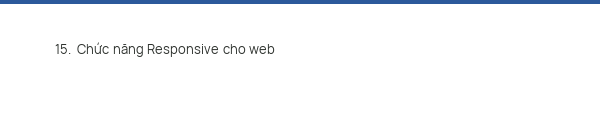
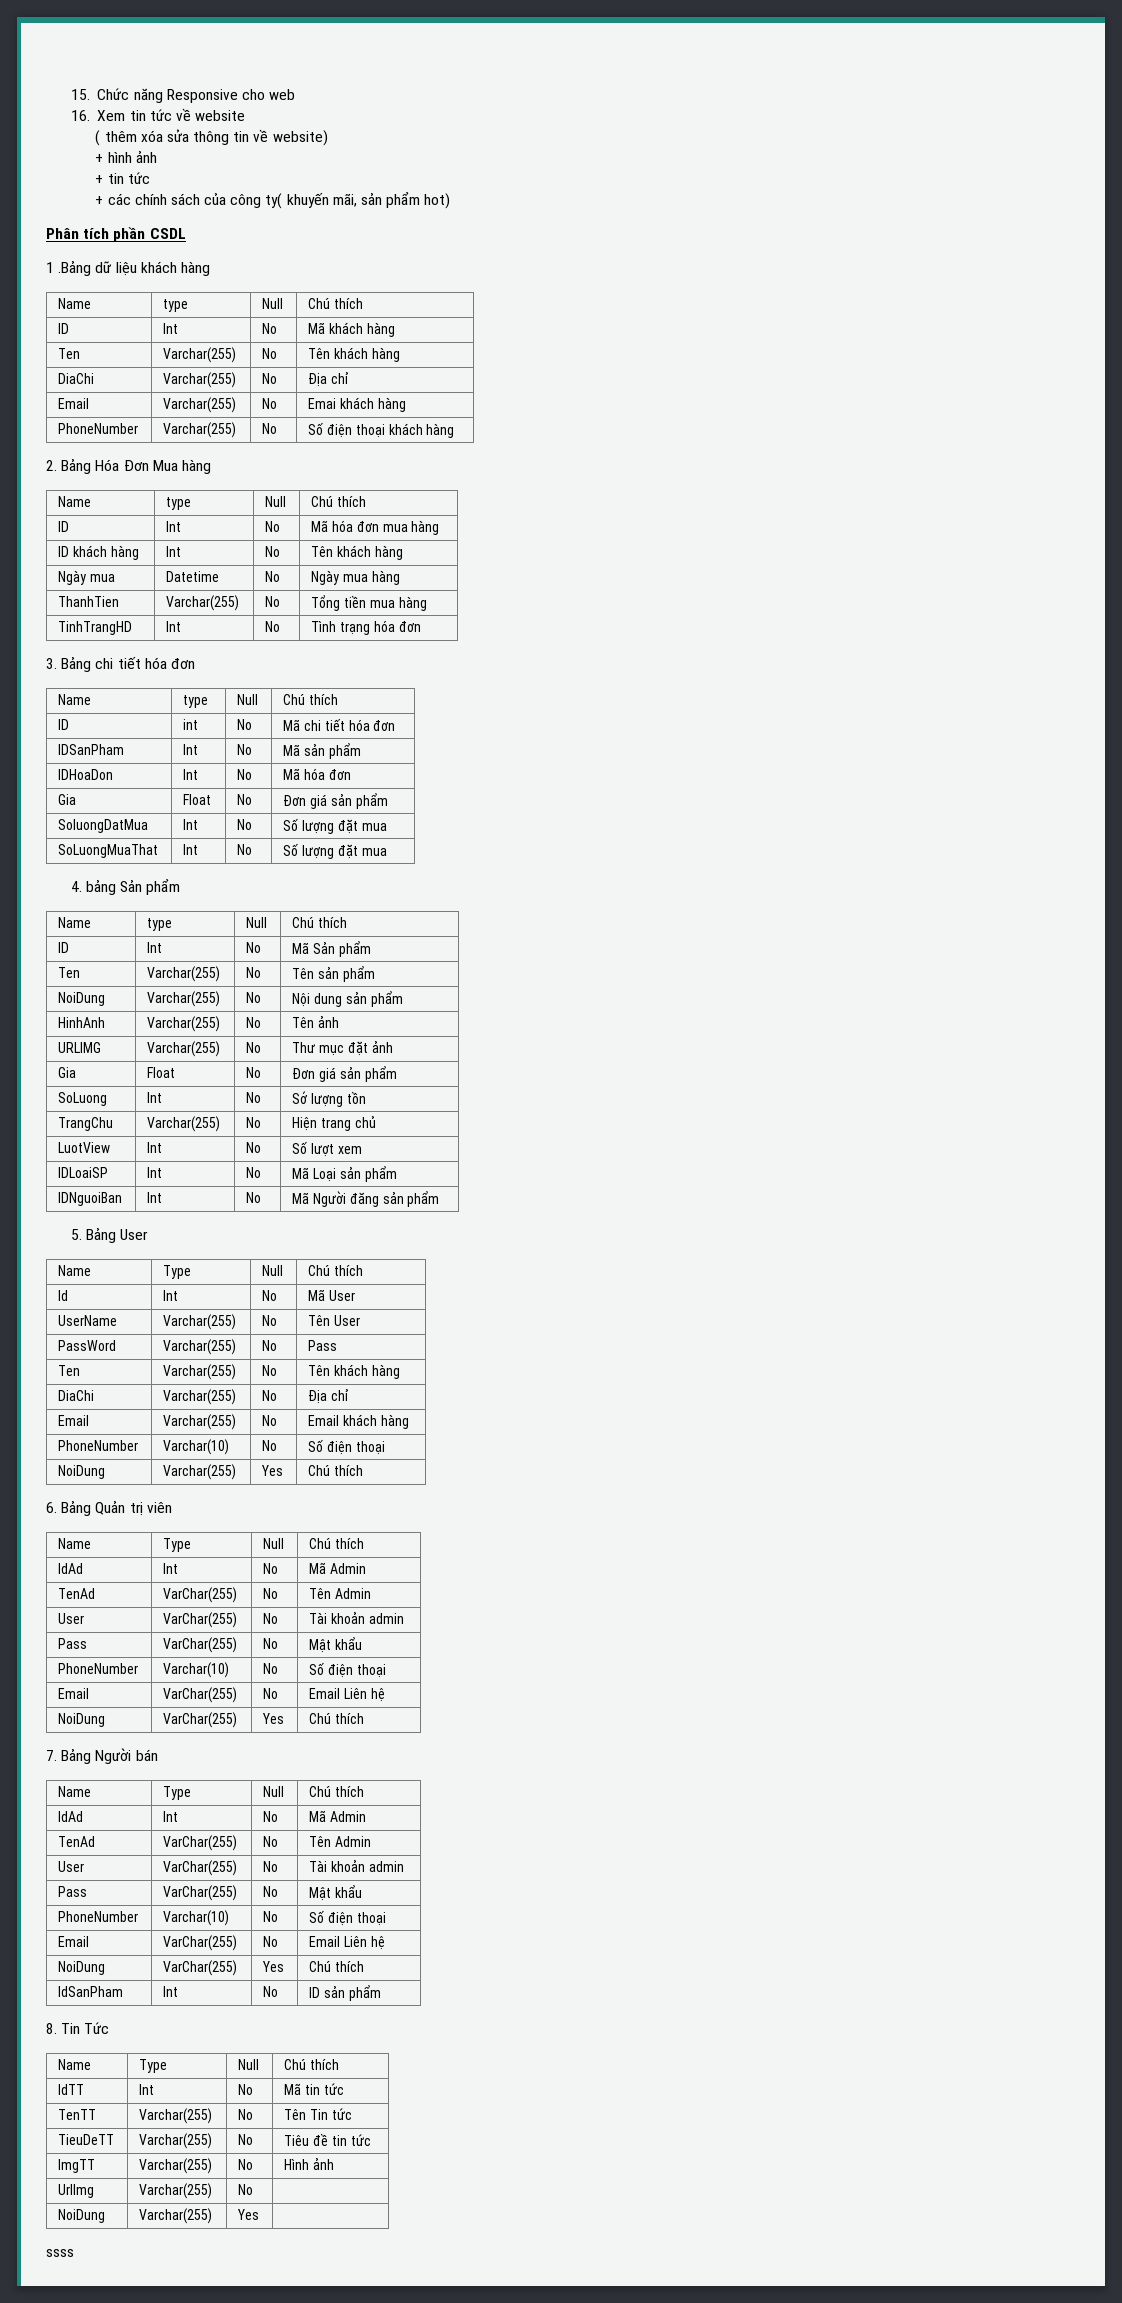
+ 16. Xem tin tức về website
+ ( thêm xóa sửa thông tin về website)
+ + hình ảnh
+ + tin tức
+ + các chính sách của công ty( khuyến mãi, sản phẩm hot)
+ Phân tích phần CSDL
+ 1 .Bảng dữ liệu khách hàng
+ Name | type | Null | Chú thích
+ ID | Int | No | Mã khách hàng
+ Ten | Varchar(255) | No | Tên khách hàng
+ DiaChi | Varchar(255) | No | Địa chỉ
+ Email | Varchar(255) | No | Emai khách hàng
+ PhoneNumber | Varchar(255) | No | Số điện thoại khách hàng
+ 2. Bảng Hóa Đơn Mua hàng
+ Name | type | Null | Chú thích
+ ID | Int | No | Mã hóa đơn mua hàng
+ ID khách hàng | Int | No | Tên khách hàng
+ Ngày mua | Datetime | No | Ngày mua hàng
+ ThanhTien | Varchar(255) | No | Tổng tiền mua hàng
+ TinhTrangHD | Int | No | Tình trạng hóa đơn
+ 3. Bảng chi tiết hóa đơn
+ Name | type | Null | Chú thích
+ ID | int | No | Mã chi tiết hóa đơn
+ IDSanPham | Int | No | Mã sản phẩm
+ IDHoaDon | Int | No | Mã hóa đơn
+ Gia | Float | No | Đơn giá sản phẩm
+ SoluongDatMua | Int | No | Số lượng đặt mua
+ SoLuongMuaThat | Int | No | Số lượng đặt mua
+ 4. bảng Sản phẩm
+ Name | type | Null | Chú thích
+ ID | Int | No | Mã Sản phẩm
+ Ten | Varchar(255) | No | Tên sản phẩm
+ NoiDung | Varchar(255) | No | Nội dung sản phẩm
+ HinhAnh | Varchar(255) | No | Tên ảnh
+ URLIMG | Varchar(255) | No | Thư mục đặt ảnh
+ Gia | Float | No | Đơn giá sản phẩm
+ SoLuong | Int | No | Sớ lượng tồn
+ TrangChu | Varchar(255) | No | Hiện trang chủ
+ LuotView | Int | No | Số lượt xem
+ IDLoaiSP | Int | No | Mã Loại sản phẩm
+ IDNguoiBan | Int | No | Mã Người đăng sản phẩm
+ 5. Bảng User
+ Name | Type | Null | Chú thích
+ Id | Int | No | Mã User
+ UserName | Varchar(255) | No | Tên User
+ PassWord | Varchar(255) | No | Pass
+ Ten | Varchar(255) | No | Tên khách hàng
+ DiaChi | Varchar(255) | No | Địa chỉ
+ Email | Varchar(255) | No | Email khách hàng
+ PhoneNumber | Varchar(10) | No | Số điện thoại
+ NoiDung | Varchar(255) | Yes | Chú thích
+ 6. Bảng Quản trị viên
+ Name | Type | Null | Chú thích
+ IdAd | Int | No | Mã Admin
+ TenAd | VarChar(255) | No | Tên Admin
+ User | VarChar(255) | No | Tài khoản admin
+ Pass | VarChar(255) | No | Mật khẩu
+ PhoneNumber | Varchar(10) | No | Số điện thoại
+ Email | VarChar(255) | No | Email Liên hệ
+ NoiDung | VarChar(255) | Yes | Chú thích
+ 7. Bảng Người bán
+ Name | Type | Null | Chú thích
+ IdAd | Int | No | Mã Admin
+ TenAd | VarChar(255) | No | Tên Admin
+ User | VarChar(255) | No | Tài khoản admin
+ Pass | VarChar(255) | No | Mật khẩu
+ PhoneNumber | Varchar(10) | No | Số điện thoại
+ Email | VarChar(255) | No | Email Liên hệ
+ NoiDung | VarChar(255) | Yes | Chú thích
+ IdSanPham | Int | No | ID sản phẩm
+ 8. Tin Tức
+ Name | Type | Null | Chú thích
+ IdTT | Int | No | Mã tin tức
+ TenTT | Varchar(255) | No | Tên Tin tức
+ TieuDeTT | Varchar(255) | No | Tiêu đề tin tức
+ ImgTT | Varchar(255) | No | Hình ảnh
+ UrlImg | Varchar(255) | No |
+ NoiDung | Varchar(255) | Yes |
+ ssss

